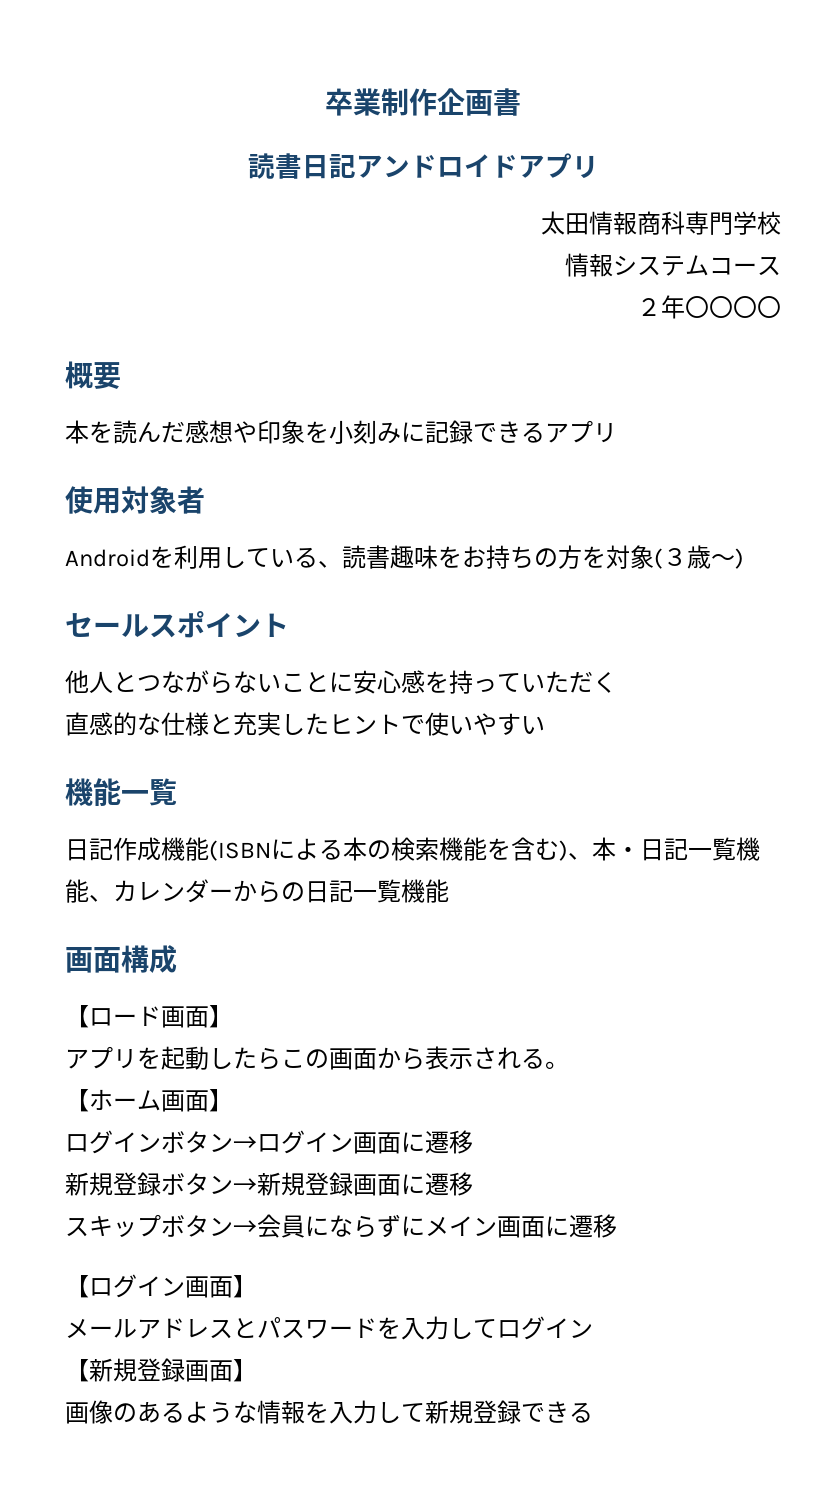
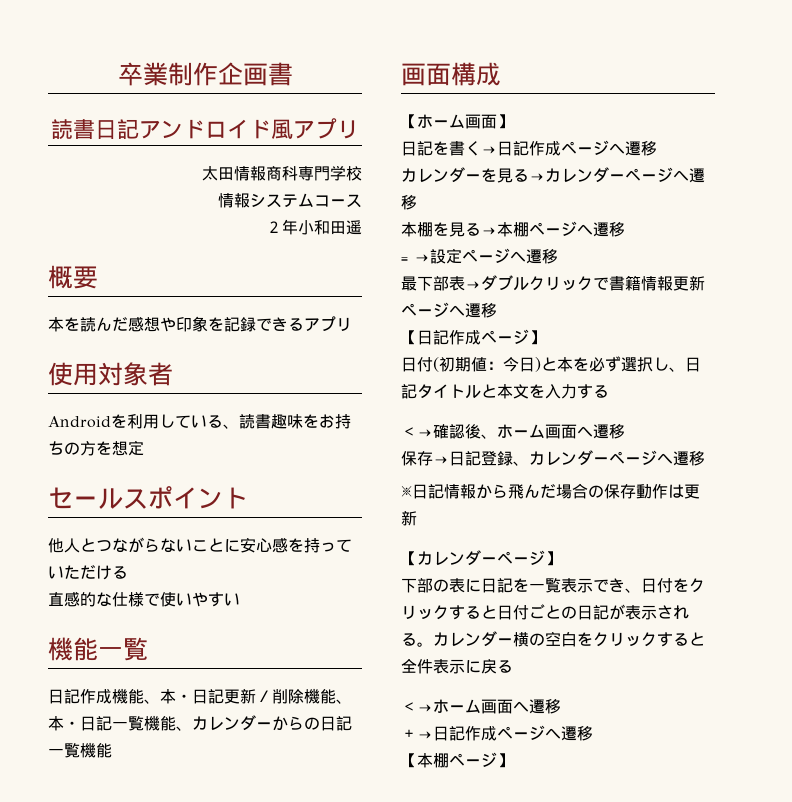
- 読書日記アンドロイドアプリ
+ 読書日記アンドロイド風アプリ
- ２年〇〇〇〇
+ ２年小和田遥
- 本を読んだ感想や印象を小刻みに記録できるアプリ
+ 本を読んだ感想や印象を記録できるアプリ
- Androidを利用している、読書趣味をお持ちの方を対象(３歳～)
+ Androidを利用している、読書趣味をお持ちの方を想定
- 他人とつながらないことに安心感を持っていただく
+ 他人とつながらないことに安心感を持っていただける
- 直感的な仕様と充実したヒントで使いやすい
+ 直感的な仕様で使いやすい
- 日記作成機能(ISBNによる本の検索機能を含む)、本・日記一覧機能、カレンダーからの日記一覧機能
+ 日記作成機能、本・日記更新／削除機能、本・日記一覧機能、カレンダーからの日記一覧機能
- 【ロード画面】
- アプリを起動したらこの画面から表示される。
  【ホーム画面】
- ログインボタン→ログイン画面に遷移
- 新規登録ボタン→新規登録画面に遷移
- スキップボタン→会員にならずにメイン画面に遷移
- 【ログイン画面】
- メールアドレスとパスワードを入力してログイン
- 【新規登録画面】
- 画像のあるような情報を入力して新規登録できる
+ 日記を書く→日記作成ページへ遷移
+ カレンダーを見る→カレンダーページへ遷移
+ 本棚を見る→本棚ページへ遷移
+ ≡ →設定ページへ遷移
+ 最下部表→ダブルクリックで書籍情報更新ページへ遷移
+ 【日記作成ページ】
+ 日付(初期値：今日)と本を必ず選択し、日記タイトルと本文を入力する
+ ＜→確認後、ホーム画面へ遷移
+ 保存→日記登録、カレンダーページへ遷移
+ ※日記情報から飛んだ場合の保存動作は更新
+ 【カレンダーページ】
+ 下部の表に日記を一覧表示でき、日付をクリックすると日付ごとの日記が表示される。カレンダー横の空白をクリックすると全件表示に戻る
+ ＜→ホーム画面へ遷移
+ ＋→日記作成ページへ遷移
+ 【本棚ページ】

